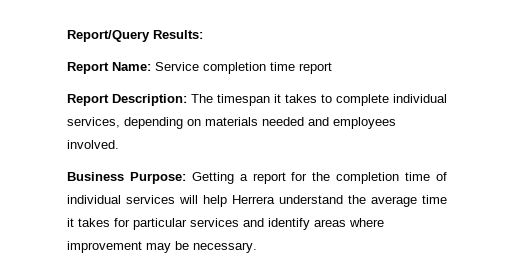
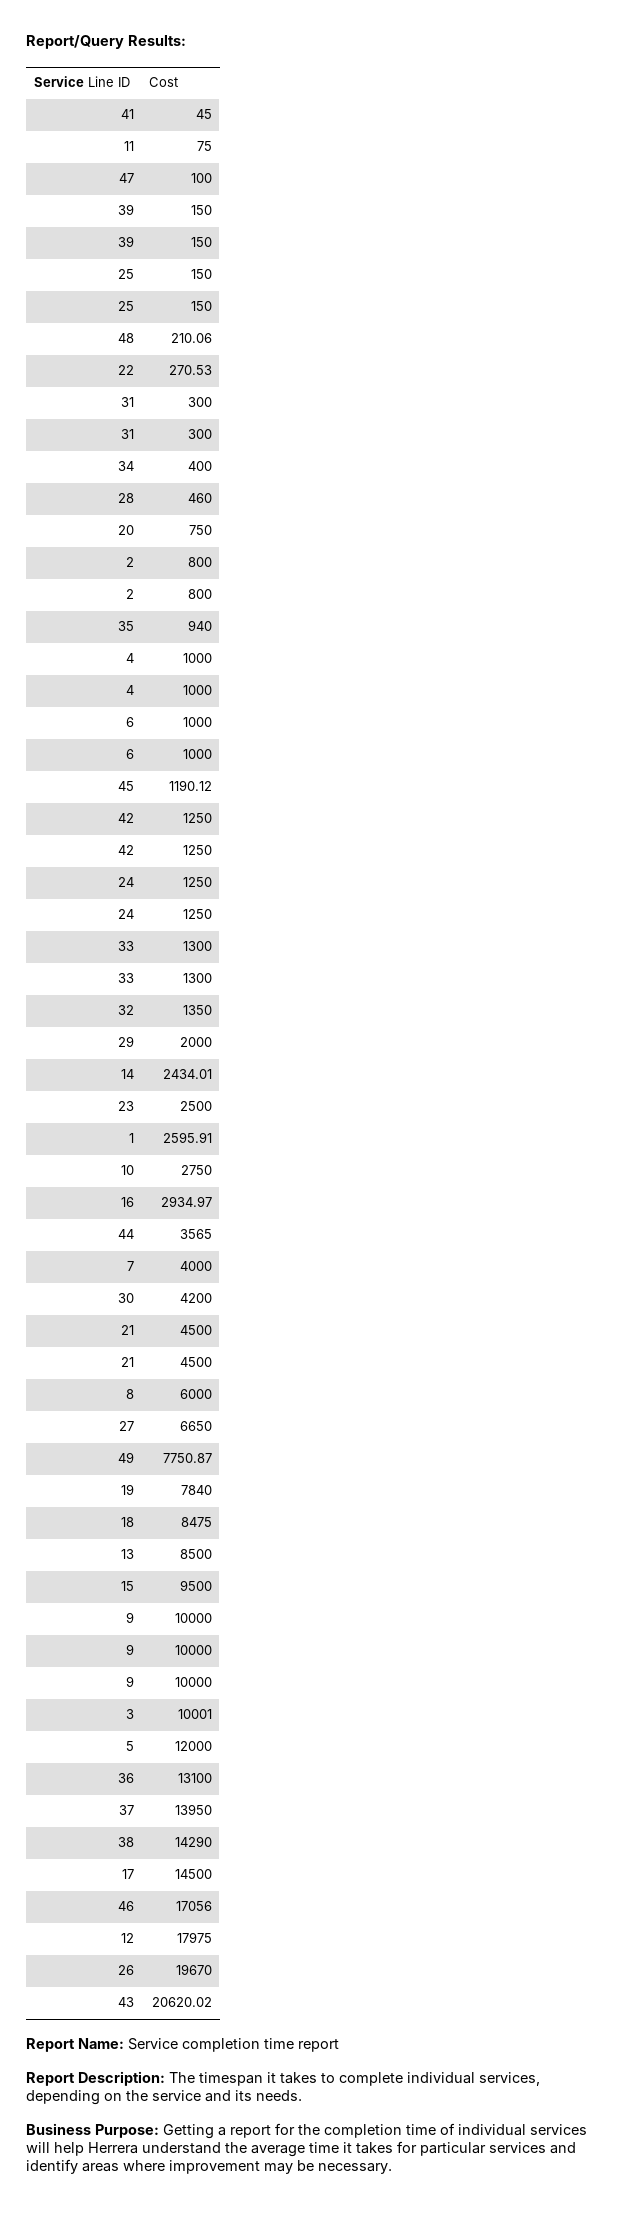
+ Service Line ID | Cost
+ 41 | 45
+ 11 | 75
+ 47 | 100
+ 39 | 150
+ 39 | 150
+ 25 | 150
+ 25 | 150
+ 48 | 210.06
+ 22 | 270.53
+ 31 | 300
+ 31 | 300
+ 34 | 400
+ 28 | 460
+ 20 | 750
+ 2 | 800
+ 2 | 800
+ 35 | 940
+ 4 | 1000
+ 4 | 1000
+ 6 | 1000
+ 6 | 1000
+ 45 | 1190.12
+ 42 | 1250
+ 42 | 1250
+ 24 | 1250
+ 24 | 1250
+ 33 | 1300
+ 33 | 1300
+ 32 | 1350
+ 29 | 2000
+ 14 | 2434.01
+ 23 | 2500
+ 1 | 2595.91
+ 10 | 2750
+ 16 | 2934.97
+ 44 | 3565
+ 7 | 4000
+ 30 | 4200
+ 21 | 4500
+ 21 | 4500
+ 8 | 6000
+ 27 | 6650
+ 49 | 7750.87
+ 19 | 7840
+ 18 | 8475
+ 13 | 8500
+ 15 | 9500
+ 9 | 10000
+ 9 | 10000
+ 9 | 10000
+ 3 | 10001
+ 5 | 12000
+ 36 | 13100
+ 37 | 13950
+ 38 | 14290
+ 17 | 14500
+ 46 | 17056
+ 12 | 17975
+ 26 | 19670
+ 43 | 20620.02
- Report Description: The timespan it takes to complete individual services, depending on materials needed and employees involved.
+ Report Description: The timespan it takes to complete individual services, depending on the service and its needs.

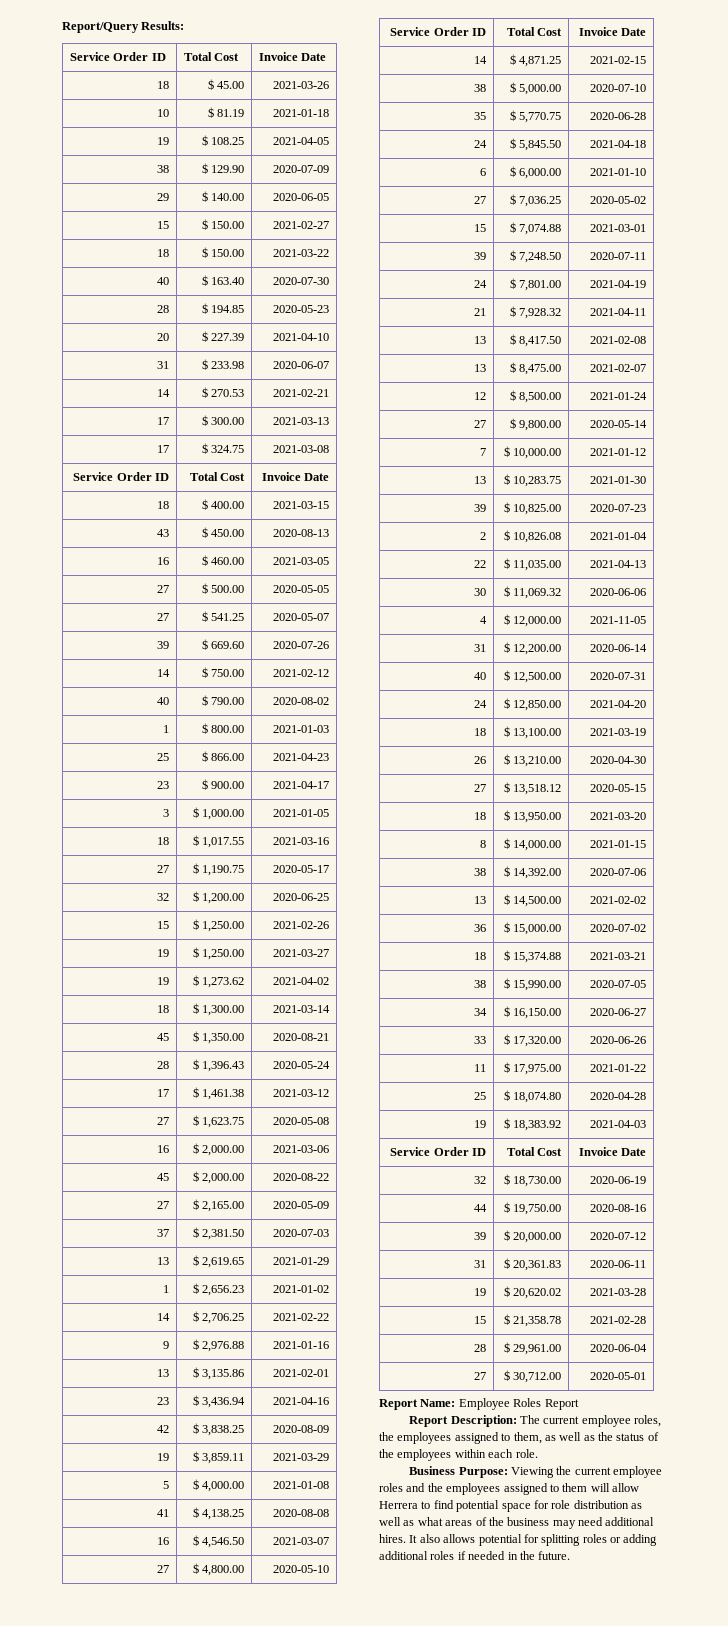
  Report/Query Results:
- Service Line ID | Cost
- 41 | 45
- 11 | 75
- 47 | 100
- 39 | 150
- 39 | 150
- 25 | 150
- 25 | 150
- 48 | 210.06
- 22 | 270.53
- 31 | 300
- 31 | 300
- 34 | 400
- 28 | 460
- 20 | 750
- 2 | 800
- 2 | 800
- 35 | 940
- 4 | 1000
- 4 | 1000
- 6 | 1000
- 6 | 1000
- 45 | 1190.12
- 42 | 1250
- 42 | 1250
- 24 | 1250
- 24 | 1250
- 33 | 1300
- 33 | 1300
- 32 | 1350
- 29 | 2000
- 14 | 2434.01
- 23 | 2500
- 1 | 2595.91
- 10 | 2750
- 16 | 2934.97
- 44 | 3565
- 7 | 4000
- 30 | 4200
- 21 | 4500
- 21 | 4500
- 8 | 6000
- 27 | 6650
- 49 | 7750.87
- 19 | 7840
- 18 | 8475
- 13 | 8500
- 15 | 9500
- 9 | 10000
- 9 | 10000
- 9 | 10000
- 3 | 10001
- 5 | 12000
- 36 | 13100
- 37 | 13950
- 38 | 14290
- 17 | 14500
- 46 | 17056
- 12 | 17975
- 26 | 19670
- 43 | 20620.02
- Report Name: Service completion time report
- Report Description: The timespan it takes to complete individual services, depending on the service and its needs.
- Business Purpose: Getting a report for the completion time of individual services will help Herrera understand the average time it takes for particular services and identify areas where improvement may be necessary.
+ Service Order ID | Total Cost | Invoice Date
+ 18 | $ 45.00 | 2021-03-26
+ 10 | $ 81.19 | 2021-01-18
+ 19 | $ 108.25 | 2021-04-05
+ 38 | $ 129.90 | 2020-07-09
+ 29 | $ 140.00 | 2020-06-05
+ 15 | $ 150.00 | 2021-02-27
+ 18 | $ 150.00 | 2021-03-22
+ 40 | $ 163.40 | 2020-07-30
+ 28 | $ 194.85 | 2020-05-23
+ 20 | $ 227.39 | 2021-04-10
+ 31 | $ 233.98 | 2020-06-07
+ 14 | $ 270.53 | 2021-02-21
+ 17 | $ 300.00 | 2021-03-13
+ 17 | $ 324.75 | 2021-03-08
+ Service Order ID | Total Cost | Invoice Date
+ 18 | $ 400.00 | 2021-03-15
+ 43 | $ 450.00 | 2020-08-13
+ 16 | $ 460.00 | 2021-03-05
+ 27 | $ 500.00 | 2020-05-05
+ 27 | $ 541.25 | 2020-05-07
+ 39 | $ 669.60 | 2020-07-26
+ 14 | $ 750.00 | 2021-02-12
+ 40 | $ 790.00 | 2020-08-02
+ 1 | $ 800.00 | 2021-01-03
+ 25 | $ 866.00 | 2021-04-23
+ 23 | $ 900.00 | 2021-04-17
+ 3 | $ 1,000.00 | 2021-01-05
+ 18 | $ 1,017.55 | 2021-03-16
+ 27 | $ 1,190.75 | 2020-05-17
+ 32 | $ 1,200.00 | 2020-06-25
+ 15 | $ 1,250.00 | 2021-02-26
+ 19 | $ 1,250.00 | 2021-03-27
+ 19 | $ 1,273.62 | 2021-04-02
+ 18 | $ 1,300.00 | 2021-03-14
+ 45 | $ 1,350.00 | 2020-08-21
+ 28 | $ 1,396.43 | 2020-05-24
+ 17 | $ 1,461.38 | 2021-03-12
+ 27 | $ 1,623.75 | 2020-05-08
+ 16 | $ 2,000.00 | 2021-03-06
+ 45 | $ 2,000.00 | 2020-08-22
+ 27 | $ 2,165.00 | 2020-05-09
+ 37 | $ 2,381.50 | 2020-07-03
+ 13 | $ 2,619.65 | 2021-01-29
+ 1 | $ 2,656.23 | 2021-01-02
+ 14 | $ 2,706.25 | 2021-02-22
+ 9 | $ 2,976.88 | 2021-01-16
+ 13 | $ 3,135.86 | 2021-02-01
+ 23 | $ 3,436.94 | 2021-04-16
+ 42 | $ 3,838.25 | 2020-08-09
+ 19 | $ 3,859.11 | 2021-03-29
+ 5 | $ 4,000.00 | 2021-01-08
+ 41 | $ 4,138.25 | 2020-08-08
+ 16 | $ 4,546.50 | 2021-03-07
+ 27 | $ 4,800.00 | 2020-05-10
+ Service Order ID | Total Cost | Invoice Date
+ 14 | $ 4,871.25 | 2021-02-15
+ 38 | $ 5,000.00 | 2020-07-10
+ 35 | $ 5,770.75 | 2020-06-28
+ 24 | $ 5,845.50 | 2021-04-18
+ 6 | $ 6,000.00 | 2021-01-10
+ 27 | $ 7,036.25 | 2020-05-02
+ 15 | $ 7,074.88 | 2021-03-01
+ 39 | $ 7,248.50 | 2020-07-11
+ 24 | $ 7,801.00 | 2021-04-19
+ 21 | $ 7,928.32 | 2021-04-11
+ 13 | $ 8,417.50 | 2021-02-08
+ 13 | $ 8,475.00 | 2021-02-07
+ 12 | $ 8,500.00 | 2021-01-24
+ 27 | $ 9,800.00 | 2020-05-14
+ 7 | $ 10,000.00 | 2021-01-12
+ 13 | $ 10,283.75 | 2021-01-30
+ 39 | $ 10,825.00 | 2020-07-23
+ 2 | $ 10,826.08 | 2021-01-04
+ 22 | $ 11,035.00 | 2021-04-13
+ 30 | $ 11,069.32 | 2020-06-06
+ 4 | $ 12,000.00 | 2021-11-05
+ 31 | $ 12,200.00 | 2020-06-14
+ 40 | $ 12,500.00 | 2020-07-31
+ 24 | $ 12,850.00 | 2021-04-20
+ 18 | $ 13,100.00 | 2021-03-19
+ 26 | $ 13,210.00 | 2020-04-30
+ 27 | $ 13,518.12 | 2020-05-15
+ 18 | $ 13,950.00 | 2021-03-20
+ 8 | $ 14,000.00 | 2021-01-15
+ 38 | $ 14,392.00 | 2020-07-06
+ 13 | $ 14,500.00 | 2021-02-02
+ 36 | $ 15,000.00 | 2020-07-02
+ 18 | $ 15,374.88 | 2021-03-21
+ 38 | $ 15,990.00 | 2020-07-05
+ 34 | $ 16,150.00 | 2020-06-27
+ 33 | $ 17,320.00 | 2020-06-26
+ 11 | $ 17,975.00 | 2021-01-22
+ 25 | $ 18,074.80 | 2020-04-28
+ 19 | $ 18,383.92 | 2021-04-03
+ Service Order ID | Total Cost | Invoice Date
+ 32 | $ 18,730.00 | 2020-06-19
+ 44 | $ 19,750.00 | 2020-08-16
+ 39 | $ 20,000.00 | 2020-07-12
+ 31 | $ 20,361.83 | 2020-06-11
+ 19 | $ 20,620.02 | 2021-03-28
+ 15 | $ 21,358.78 | 2021-02-28
+ 28 | $ 29,961.00 | 2020-06-04
+ 27 | $ 30,712.00 | 2020-05-01
+ Report Name: Employee Roles Report
+ Report Description: The current employee roles, the employees assigned to them, as well as the status of the employees within each role.
+ Business Purpose: Viewing the current employee roles and the employees assigned to them will allow Herrera to find potential space for role distribution as well as what areas of the business may need additional hires. It also allows potential for splitting roles or adding additional roles if needed in the future.

